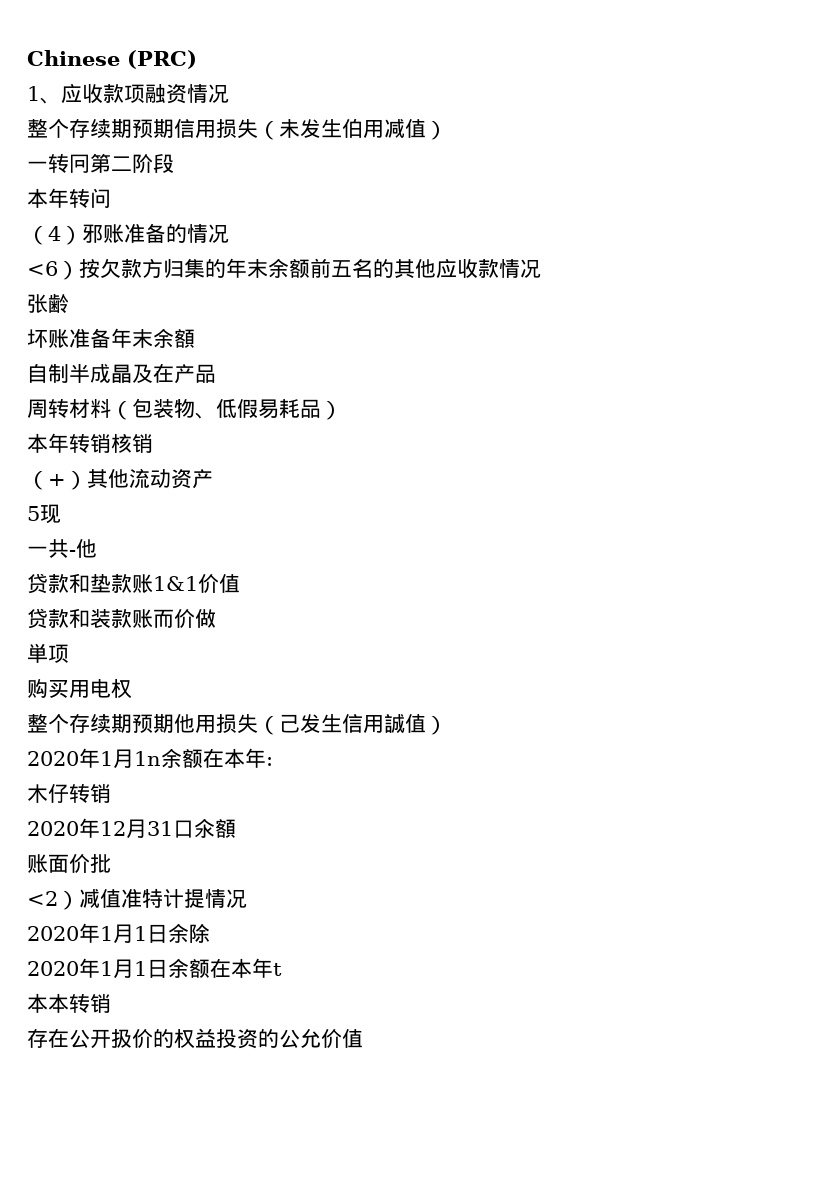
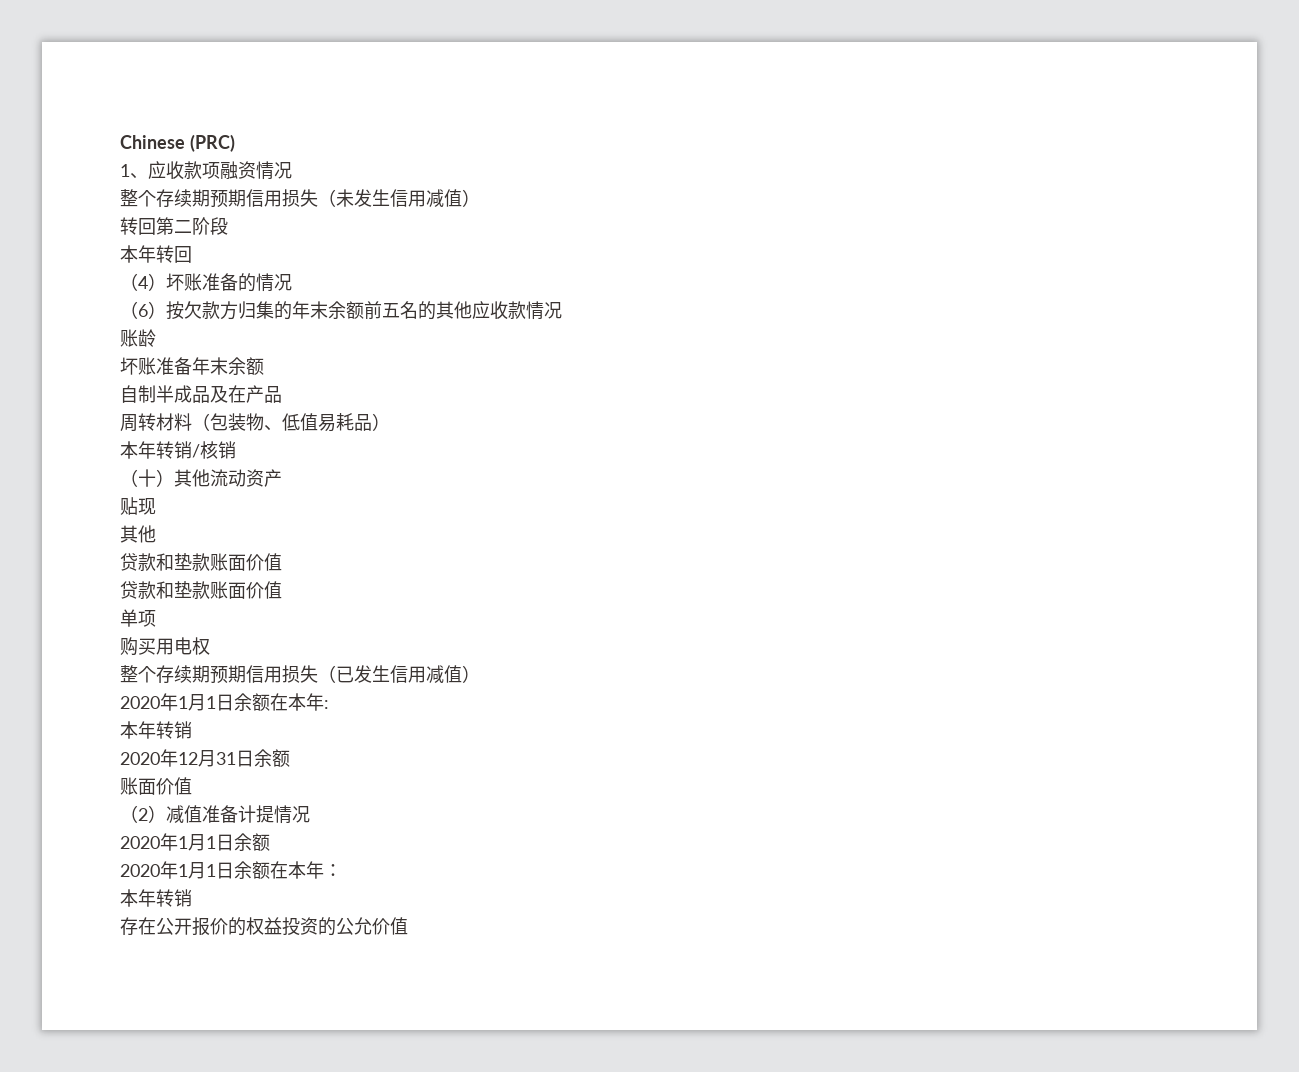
- 整个存续期预期信用损失（未发生伯用减值）
- 一转冋第二阶段
+ 整个存续期预期信用损失（未发生信用减值）
+ 转回第二阶段
- 本年转问
+ 本年转回
- （4）邪账准备的情况
+ （4）坏账准备的情况
- <6）按欠款方归集的年末余额前五名的其他应收款情况
+ （6）按欠款方归集的年末余额前五名的其他应收款情况
- 张齢
+ 账龄
- 坏账准备年末余額
+ 坏账准备年末余额
- 自制半成晶及在产品
+ 自制半成品及在产品
- 周转材料（包装物、低假易耗品）
+ 周转材料（包装物、低值易耗品）
- 本年转销核销
+ 本年转销/核销
- （+）其他流动资产
+ （十）其他流动资产
- 5现
- 一共-他
- 贷款和垫款账1&1价值
- 贷款和装款账而价做
- 単项
+ 贴现
+ 其他
+ 贷款和垫款账面价值
+ 贷款和垫款账面价值
+ 单项
- 整个存续期预期他用损失（己发生信用誠值）
- 2020年1月1n余额在本年:
- 木仔转销
+ 整个存续期预期信用损失（已发生信用减值）
+ 2020年1月1日余额在本年:
+ 本年转销
- 2020年12月31口氽額
- 账面价批
- <2）减值准特计提情况
- 2020年1月1日余除
- 2020年1月1日余额在本年t
- 本本转销
+ 2020年12月31日余额
+ 账面价值
+ （2）减值准备计提情况
+ 2020年1月1日余额
+ 2020年1月1日余额在本年：
+ 本年转销
- 存在公开扱价的权益投资的公允价值
+ 存在公开报价的权益投资的公允价值

